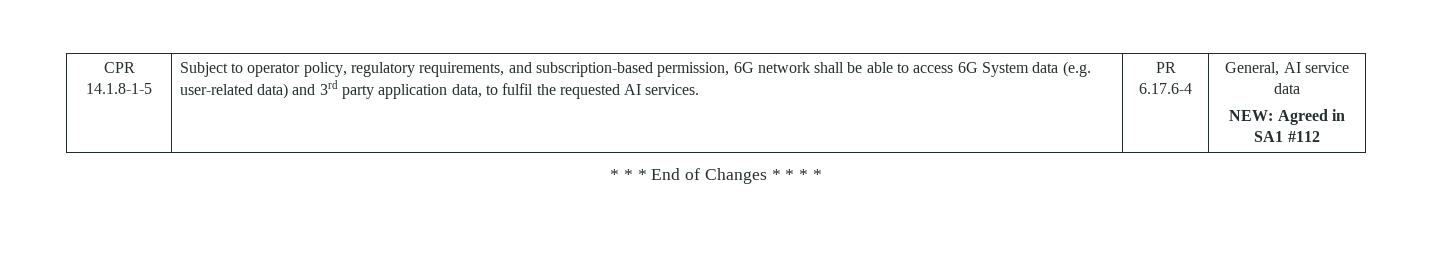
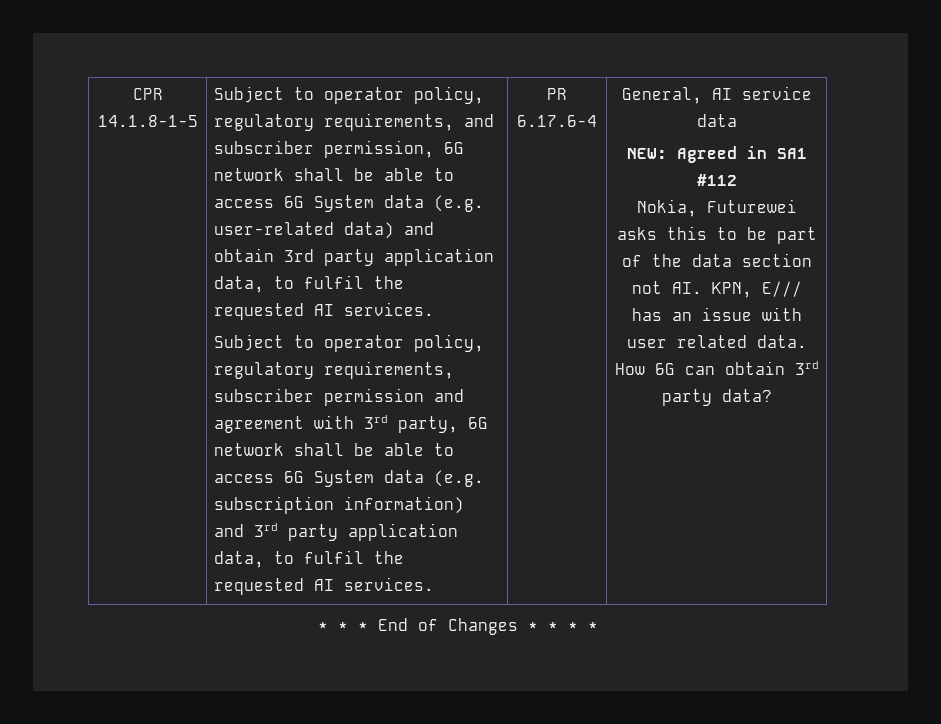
- Subject to operator policy, regulatory requirements, and subscription-based permission, 6G network shall be able to access 6G System data (e.g. user-related data) and 3rd party application data, to fulfil the requested AI services.
+ Subject to operator policy, regulatory requirements, and subscriber permission, 6G network shall be able to access 6G System data (e.g. user-related data) and obtain 3rd party application data, to fulfil the requested AI services.
+ Subject to operator policy, regulatory requirements, subscriber permission and agreement with 3rd party, 6G network shall be able to access 6G System data (e.g. subscription information) and 3rd party application data, to fulfil the requested AI services.
+ Nokia, Futurewei asks this to be part of the data section not AI. KPN, E/// has an issue with user related data. How 6G can obtain 3rd party data?

